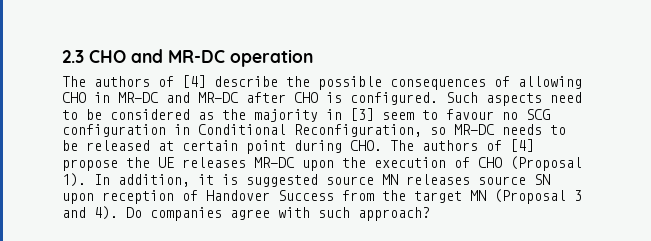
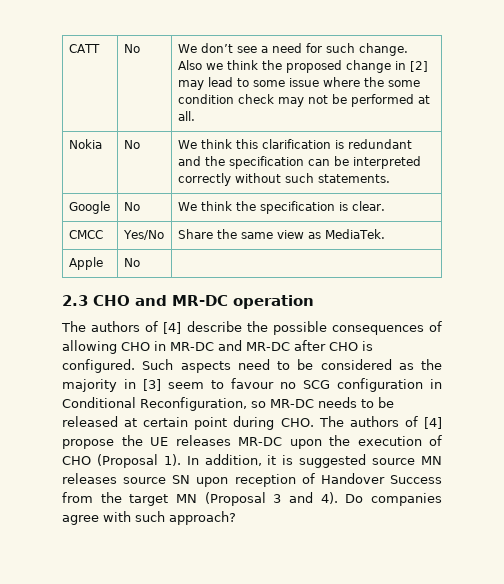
+ CATT | No | We don’t see a need for such change. Also we think the proposed change in [2] may lead to some issue where the some condition check may not be performed at all.
+ Nokia | No | We think this clarification is redundant and the specification can be interpreted correctly without such statements.
+ Google | No | We think the specification is clear.
+ CMCC | Yes/No | Share the same view as MediaTek.
+ Apple | No |

